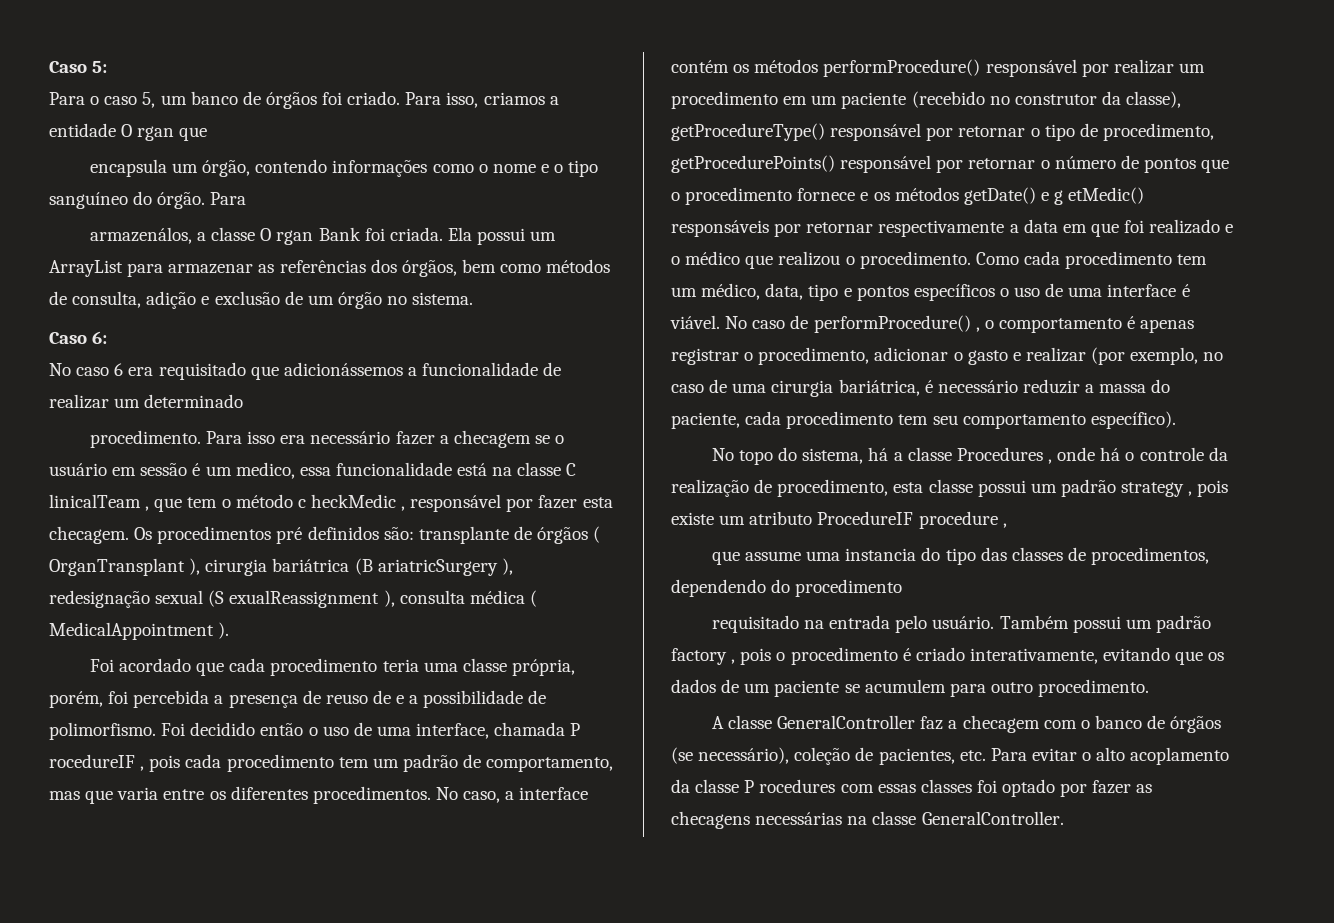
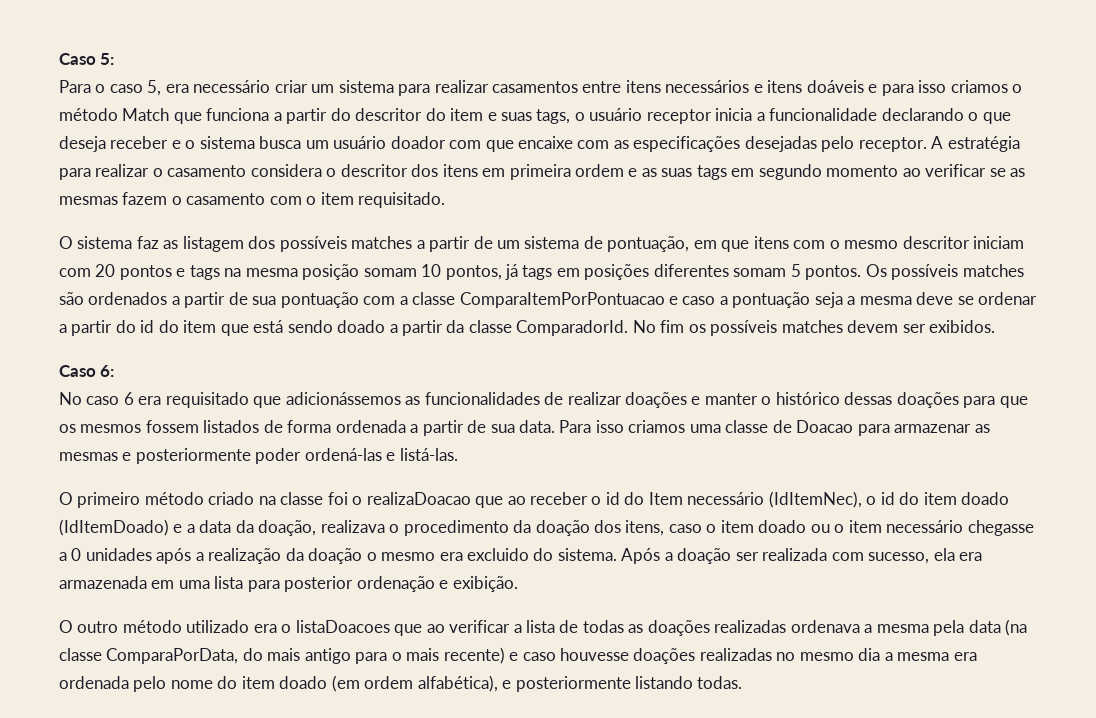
- Para o caso 5, um banco de órgãos foi criado. Para isso, criamos a entidade O rgan que
- encapsula um órgão, contendo informações como o nome e o tipo sanguíneo do órgão. Para
- armazenálos, a classe O rgan Bank foi criada. Ela possui um ArrayList para armazenar as referências dos órgãos, bem como métodos de consulta, adição e exclusão de um órgão no sistema.
+ Para o caso 5, era necessário criar um sistema para realizar casamentos entre itens necessários e itens doáveis e para isso criamos o método Match que funciona a partir do descritor do item e suas tags, o usuário receptor inicia a funcionalidade declarando o que deseja receber e o sistema busca um usuário doador com que encaixe com as especificações desejadas pelo receptor. A estratégia para realizar o casamento considera o descritor dos itens em primeira ordem e as suas tags em segundo momento ao verificar se as mesmas fazem o casamento com o item requisitado.
+ O sistema faz as listagem dos possíveis matches a partir de um sistema de pontuação, em que itens com o mesmo descritor iniciam com 20 pontos e tags na mesma posição somam 10 pontos, já tags em posições diferentes somam 5 pontos. Os possíveis matches são ordenados a partir de sua pontuação com a classe ComparaItemPorPontuacao e caso a pontuação seja a mesma deve se ordenar a partir do id do item que está sendo doado a partir da classe ComparadorId. No fim os possíveis matches devem ser exibidos.
- No caso 6 era requisitado que adicionássemos a funcionalidade de realizar um determinado
- procedimento. Para isso era necessário fazer a checagem se o usuário em sessão é um medico, essa funcionalidade está na classe C linicalTeam , que tem o método c heckMedic , responsável por fazer esta checagem. Os procedimentos pré definidos são: transplante de órgãos ( OrganTransplant ), cirurgia bariátrica (B ariatricSurgery ), redesignação sexual (S exualReassignment ), consulta médica ( MedicalAppointment ).
- Foi acordado que cada procedimento teria uma classe própria, porém, foi percebida a presença de reuso de e a possibilidade de polimorfismo. Foi decidido então o uso de uma interface, chamada P rocedureIF , pois cada procedimento tem um padrão de comportamento, mas que varia entre os diferentes procedimentos. No caso, a interface contém os métodos performProcedure() responsável por realizar um procedimento em um paciente (recebido no construtor da classe), getProcedureType() responsável por retornar o tipo de procedimento, getProcedurePoints() responsável por retornar o número de pontos que o procedimento fornece e os métodos getDate() e g etMedic() responsáveis por retornar respectivamente a data em que foi realizado e o médico que realizou o procedimento. Como cada procedimento tem um médico, data, tipo e pontos específicos o uso de uma interface é viável. No caso de performProcedure() , o comportamento é apenas registrar o procedimento, adicionar o gasto e realizar (por exemplo, no caso de uma cirurgia bariátrica, é necessário reduzir a massa do paciente, cada procedimento tem seu comportamento específico).
- No topo do sistema, há a classe Procedures , onde há o controle da realização de procedimento, esta classe possui um padrão strategy , pois existe um atributo ProcedureIF procedure ,
- que assume uma instancia do tipo das classes de procedimentos, dependendo do procedimento
- requisitado na entrada pelo usuário. Também possui um padrão factory , pois o procedimento é criado interativamente, evitando que os dados de um paciente se acumulem para outro procedimento.
- A classe GeneralController faz a checagem com o banco de órgãos (se necessário), coleção de pacientes, etc. Para evitar o alto acoplamento da classe P rocedures com essas classes foi optado por fazer as checagens necessárias na classe GeneralController.
+ No caso 6 era requisitado que adicionássemos as funcionalidades de realizar doações e manter o histórico dessas doações para que os mesmos fossem listados de forma ordenada a partir de sua data. Para isso criamos uma classe de Doacao para armazenar as mesmas e posteriormente poder ordená-las e listá-las.
+ O primeiro método criado na classe foi o realizaDoacao que ao receber o id do Item necessário (IdItemNec), o id do item doado (IdItemDoado) e a data da doação, realizava o procedimento da doação dos itens, caso o item doado ou o item necessário chegasse a 0 unidades após a realização da doação o mesmo era excluido do sistema. Após a doação ser realizada com sucesso, ela era armazenada em uma lista para posterior ordenação e exibição.
+ O outro método utilizado era o listaDoacoes que ao verificar a lista de todas as doações realizadas ordenava a mesma pela data (na classe ComparaPorData, do mais antigo para o mais recente) e caso houvesse doações realizadas no mesmo dia a mesma era ordenada pelo nome do item doado (em ordem alfabética), e posteriormente listando todas.

